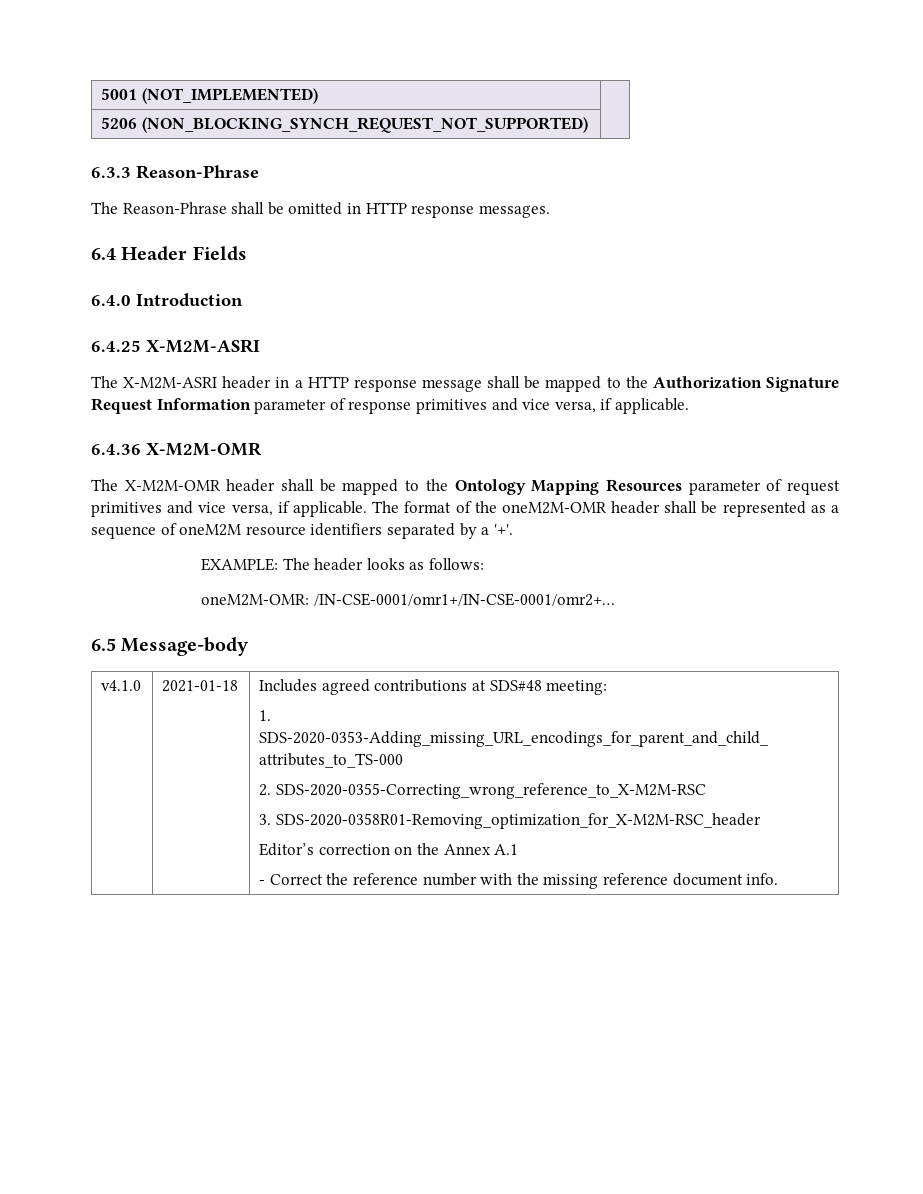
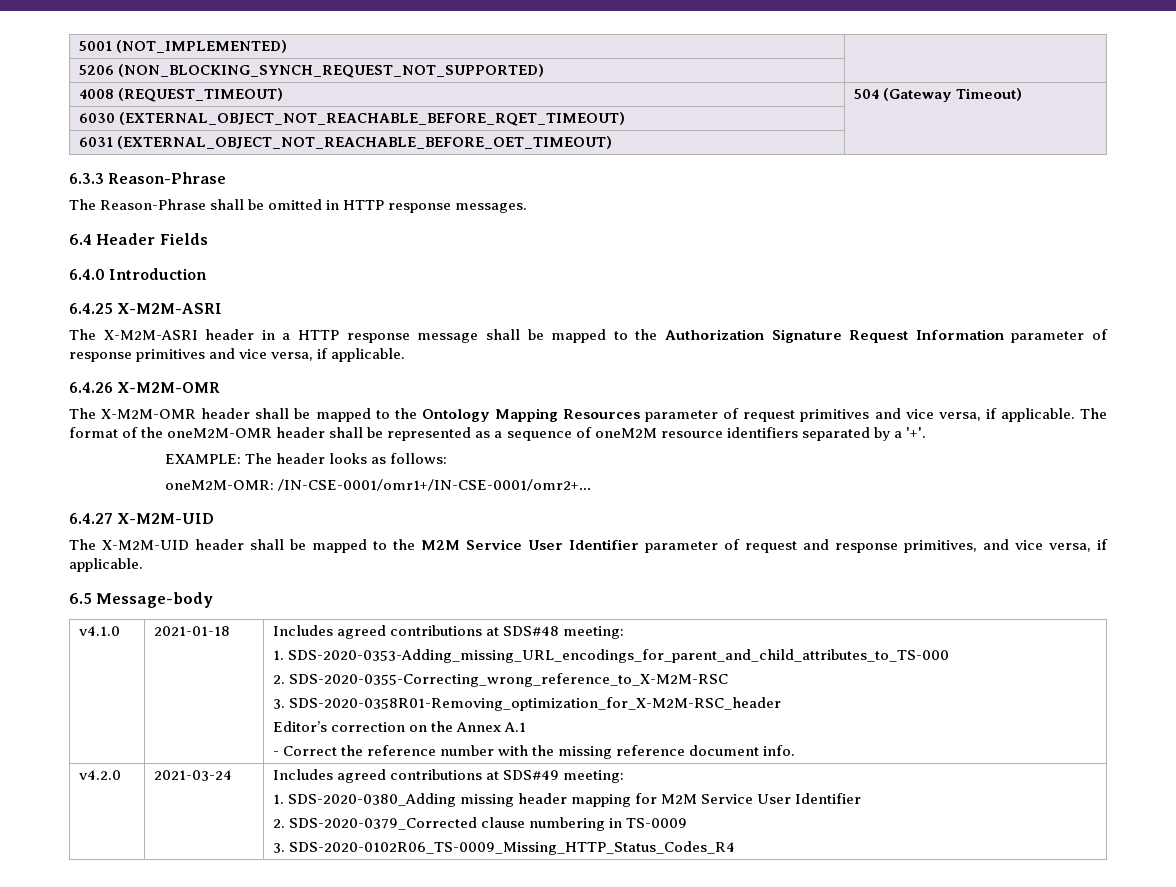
+ 4008 (REQUEST_TIMEOUT) | 504 (Gateway Timeout)
+ 6030 (EXTERNAL_OBJECT_NOT_REACHABLE_BEFORE_RQET_TIMEOUT) |
+ 6031 (EXTERNAL_OBJECT_NOT_REACHABLE_BEFORE_OET_TIMEOUT) |
- 6.4.36 X-M2M-OMR
+ 6.4.26 X-M2M-OMR
+ 6.4.27 X-M2M-UID
+ The X-M2M-UID header shall be mapped to the M2M Service User Identifier parameter of request and response primitives, and vice versa, if applicable.
+ v4.2.0 | 2021-03-24 | Includes agreed contributions at SDS#49 meeting:
+ 1. SDS-2020-0380_Adding missing header mapping for M2M Service User Identifier
+ 2. SDS-2020-0379_Corrected clause numbering in TS-0009
+ 3. SDS-2020-0102R06_TS-0009_Missing_HTTP_Status_Codes_R4

